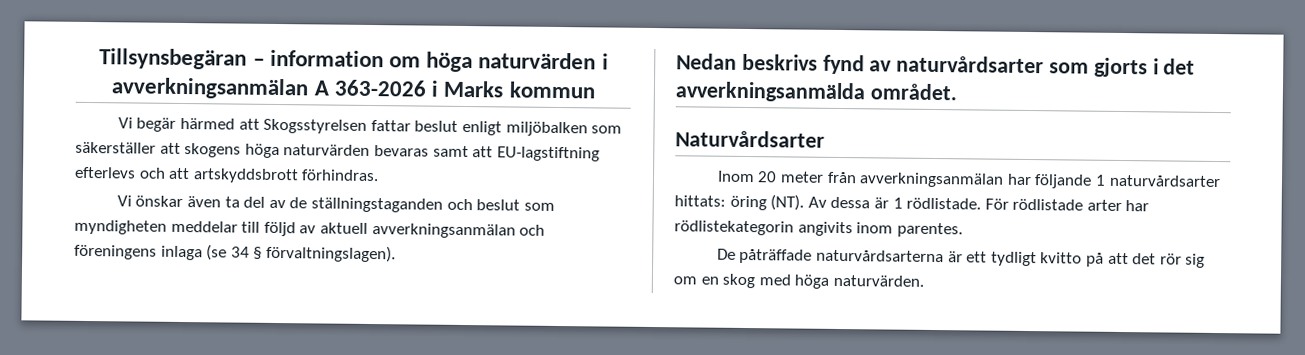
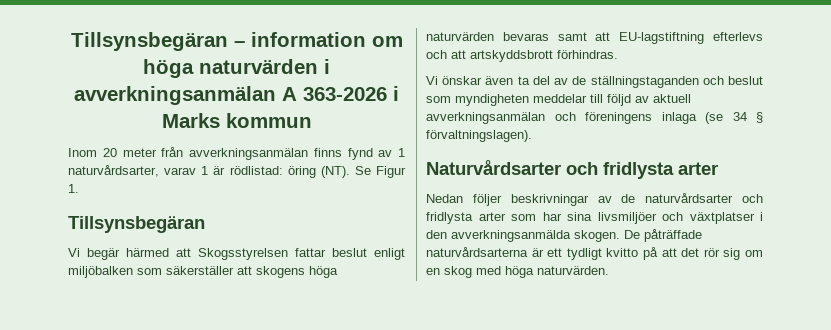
+ Inom 20 meter från avverkningsanmälan finns fynd av 1 naturvårdsarter, varav 1 är rödlistad: öring (NT). Se Figur 1.
+ Tillsynsbegäran
- Nedan beskrivs fynd av naturvårdsarter som gjorts i det avverkningsanmälda området.
- Naturvårdsarter
- Inom 20 meter från avverkningsanmälan har följande 1 naturvårdsarter hittats: öring (NT). Av dessa är 1 rödlistade. För rödlistade arter har rödlistekategorin angivits inom parentes.
- De påträffade naturvårdsarterna är ett tydligt kvitto på att det rör sig om en skog med höga naturvärden.
+ Naturvårdsarter och fridlysta arter
+ Nedan följer beskrivningar av de naturvårdsarter och fridlysta arter som har sina livsmiljöer och växtplatser i den avverkningsanmälda skogen. De påträffade naturvårdsarterna är ett tydligt kvitto på att det rör sig om en skog med höga naturvärden.

